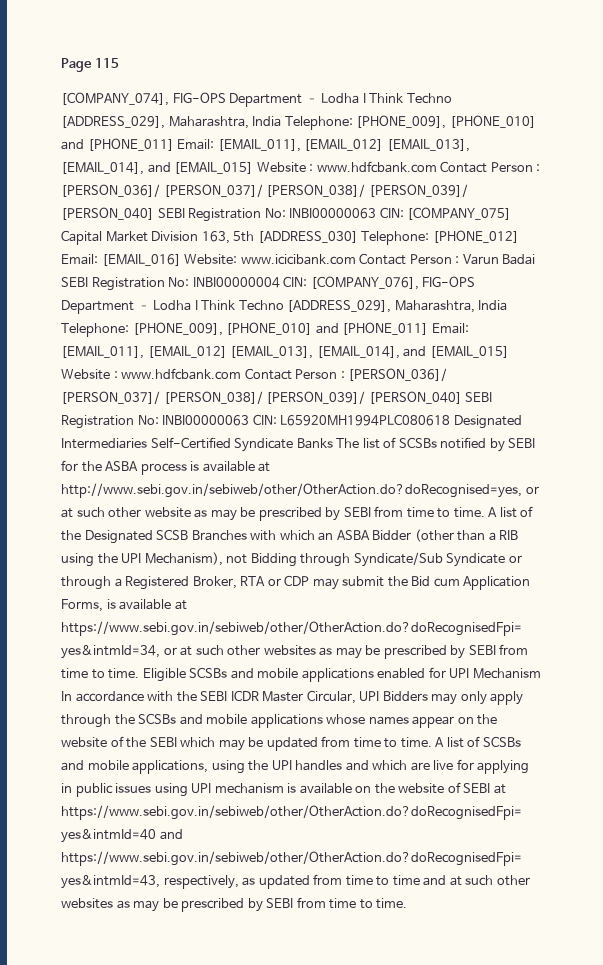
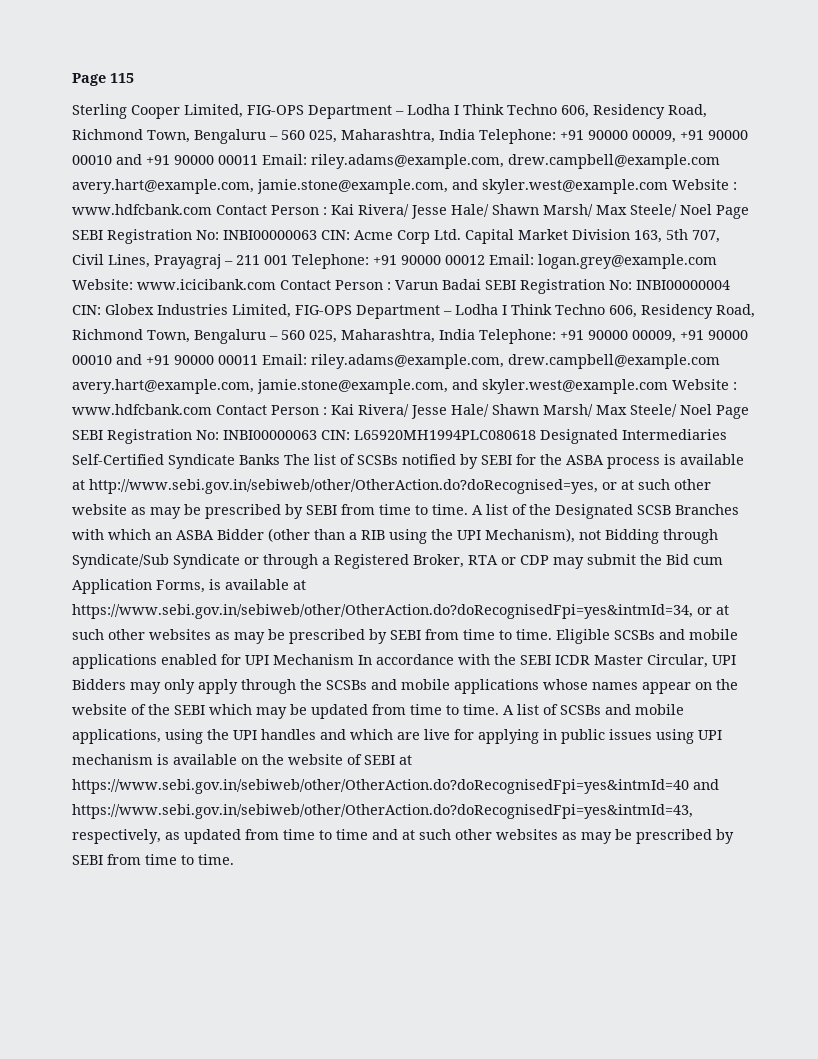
- [COMPANY_074], FIG-OPS Department – Lodha I Think Techno [ADDRESS_029], Maharashtra, India Telephone: [PHONE_009], [PHONE_010] and [PHONE_011] Email: [EMAIL_011], [EMAIL_012] [EMAIL_013], [EMAIL_014], and [EMAIL_015] Website : www.hdfcbank.com Contact Person : [PERSON_036]/ [PERSON_037]/ [PERSON_038]/ [PERSON_039]/ [PERSON_040] SEBI Registration No: INBI00000063 CIN: [COMPANY_075] Capital Market Division 163, 5th [ADDRESS_030] Telephone: [PHONE_012] Email: [EMAIL_016] Website: www.icicibank.com Contact Person : Varun Badai SEBI Registration No: INBI00000004 CIN: [COMPANY_076], FIG-OPS Department – Lodha I Think Techno [ADDRESS_029], Maharashtra, India Telephone: [PHONE_009], [PHONE_010] and [PHONE_011] Email: [EMAIL_011], [EMAIL_012] [EMAIL_013], [EMAIL_014], and [EMAIL_015] Website : www.hdfcbank.com Contact Person : [PERSON_036]/ [PERSON_037]/ [PERSON_038]/ [PERSON_039]/ [PERSON_040] SEBI Registration No: INBI00000063 CIN: L65920MH1994PLC080618 Designated Intermediaries Self-Certified Syndicate Banks The list of SCSBs notified by SEBI for the ASBA process is available at http://www.sebi.gov.in/sebiweb/other/OtherAction.do?doRecognised=yes, or at such other website as may be prescribed by SEBI from time to time.
+ Sterling Cooper Limited, FIG-OPS Department – Lodha I Think Techno 606, Residency Road, Richmond Town, Bengaluru – 560 025, Maharashtra, India Telephone: +91 90000 00009, +91 90000 00010 and +91 90000 00011 Email: riley.adams@example.com, drew.campbell@example.com avery.hart@example.com, jamie.stone@example.com, and skyler.west@example.com Website : www.hdfcbank.com Contact Person : Kai Rivera/ Jesse Hale/ Shawn Marsh/ Max Steele/ Noel Page SEBI Registration No: INBI00000063 CIN: Acme Corp Ltd. Capital Market Division 163, 5th 707, Civil Lines, Prayagraj – 211 001 Telephone: +91 90000 00012 Email: logan.grey@example.com Website: www.icicibank.com Contact Person : Varun Badai SEBI Registration No: INBI00000004 CIN: Globex Industries Limited, FIG-OPS Department – Lodha I Think Techno 606, Residency Road, Richmond Town, Bengaluru – 560 025, Maharashtra, India Telephone: +91 90000 00009, +91 90000 00010 and +91 90000 00011 Email: riley.adams@example.com, drew.campbell@example.com avery.hart@example.com, jamie.stone@example.com, and skyler.west@example.com Website : www.hdfcbank.com Contact Person : Kai Rivera/ Jesse Hale/ Shawn Marsh/ Max Steele/ Noel Page SEBI Registration No: INBI00000063 CIN: L65920MH1994PLC080618 Designated Intermediaries Self-Certified Syndicate Banks The list of SCSBs notified by SEBI for the ASBA process is available at http://www.sebi.gov.in/sebiweb/other/OtherAction.do?doRecognised=yes, or at such other website as may be prescribed by SEBI from time to time.

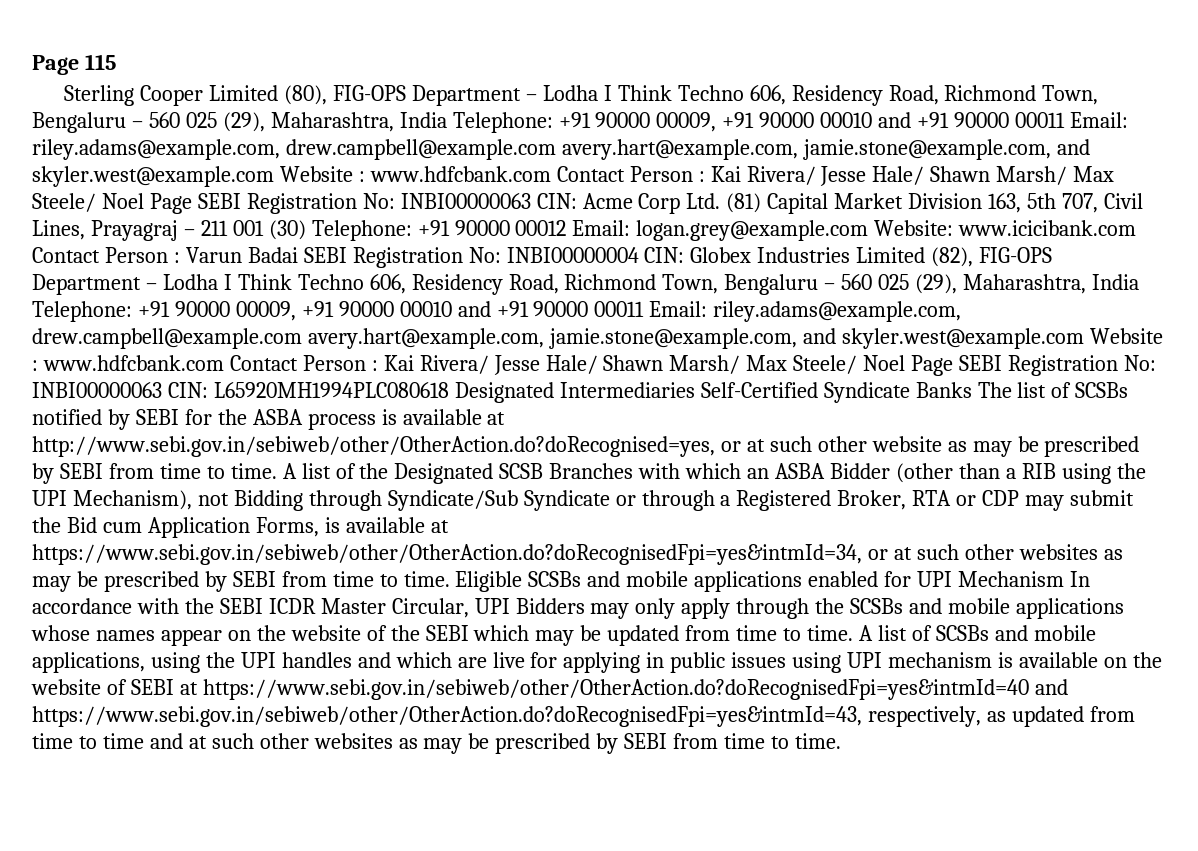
- Sterling Cooper Limited, FIG-OPS Department – Lodha I Think Techno 606, Residency Road, Richmond Town, Bengaluru – 560 025, Maharashtra, India Telephone:
+ Sterling Cooper Limited (80), FIG-OPS Department – Lodha I Think Techno 606, Residency Road, Richmond Town, Bengaluru – 560 025 (29), Maharashtra, India Telephone:
- Acme Corp Ltd. Capital Market Division 163, 5th 707, Civil Lines, Prayagraj – 211 001 Telephone:
+ Acme Corp Ltd. (81) Capital Market Division 163, 5th 707, Civil Lines, Prayagraj – 211 001 (30) Telephone:
- Globex Industries Limited, FIG-OPS Department – Lodha I Think Techno 606, Residency Road, Richmond Town, Bengaluru – 560 025, Maharashtra, India Telephone:
+ Globex Industries Limited (82), FIG-OPS Department – Lodha I Think Techno 606, Residency Road, Richmond Town, Bengaluru – 560 025 (29), Maharashtra, India Telephone:

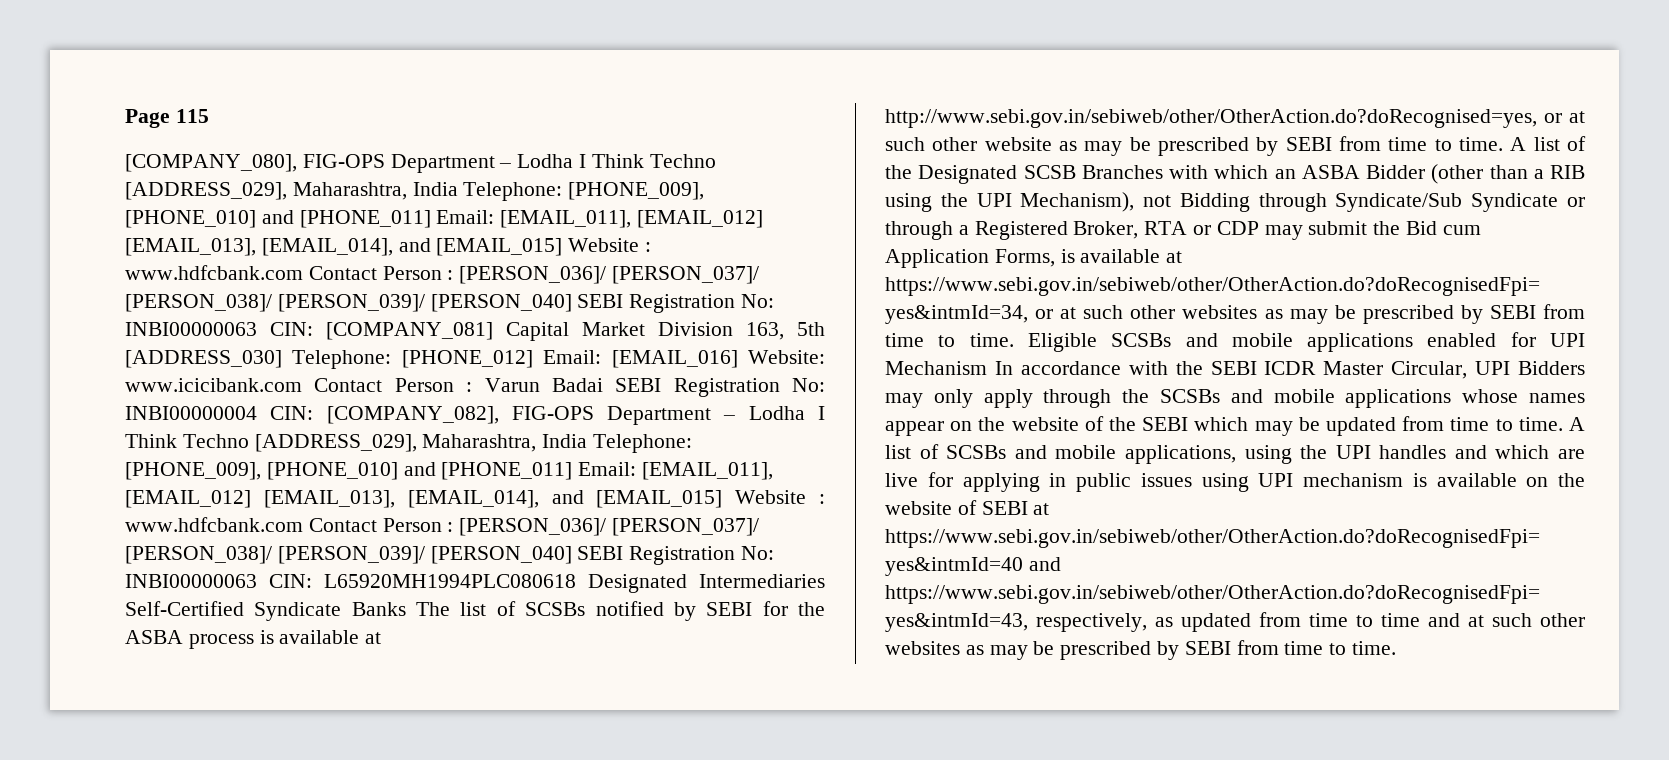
- Sterling Cooper Limited (80), FIG-OPS Department – Lodha I Think Techno 606, Residency Road, Richmond Town, Bengaluru – 560 025 (29), Maharashtra, India Telephone: +91 90000 00009, +91 90000 00010 and +91 90000 00011 Email: riley.adams@example.com, drew.campbell@example.com avery.hart@example.com, jamie.stone@example.com, and skyler.west@example.com Website : www.hdfcbank.com Contact Person : Kai Rivera/ Jesse Hale/ Shawn Marsh/ Max Steele/ Noel Page SEBI Registration No: INBI00000063 CIN: Acme Corp Ltd. (81) Capital Market Division 163, 5th 707, Civil Lines, Prayagraj – 211 001 (30) Telephone: +91 90000 00012 Email: logan.grey@example.com Website: www.icicibank.com Contact Person : Varun Badai SEBI Registration No: INBI00000004 CIN: Globex Industries Limited (82), FIG-OPS Department – Lodha I Think Techno 606, Residency Road, Richmond Town, Bengaluru – 560 025 (29), Maharashtra, India Telephone: +91 90000 00009, +91 90000 00010 and +91 90000 00011 Email: riley.adams@example.com, drew.campbell@example.com avery.hart@example.com, jamie.stone@example.com, and skyler.west@example.com Website : www.hdfcbank.com Contact Person : Kai Rivera/ Jesse Hale/ Shawn Marsh/ Max Steele/ Noel Page SEBI Registration No: INBI00000063 CIN: L65920MH1994PLC080618 Designated Intermediaries Self-Certified Syndicate Banks The list of SCSBs notified by SEBI for the ASBA process is available at http://www.sebi.gov.in/sebiweb/other/OtherAction.do?doRecognised=yes, or at such other website as may be prescribed by SEBI from time to time.
+ [COMPANY_080], FIG-OPS Department – Lodha I Think Techno [ADDRESS_029], Maharashtra, India Telephone: [PHONE_009], [PHONE_010] and [PHONE_011] Email: [EMAIL_011], [EMAIL_012] [EMAIL_013], [EMAIL_014], and [EMAIL_015] Website : www.hdfcbank.com Contact Person : [PERSON_036]/ [PERSON_037]/ [PERSON_038]/ [PERSON_039]/ [PERSON_040] SEBI Registration No: INBI00000063 CIN: [COMPANY_081] Capital Market Division 163, 5th [ADDRESS_030] Telephone: [PHONE_012] Email: [EMAIL_016] Website: www.icicibank.com Contact Person : Varun Badai SEBI Registration No: INBI00000004 CIN: [COMPANY_082], FIG-OPS Department – Lodha I Think Techno [ADDRESS_029], Maharashtra, India Telephone: [PHONE_009], [PHONE_010] and [PHONE_011] Email: [EMAIL_011], [EMAIL_012] [EMAIL_013], [EMAIL_014], and [EMAIL_015] Website : www.hdfcbank.com Contact Person : [PERSON_036]/ [PERSON_037]/ [PERSON_038]/ [PERSON_039]/ [PERSON_040] SEBI Registration No: INBI00000063 CIN: L65920MH1994PLC080618 Designated Intermediaries Self-Certified Syndicate Banks The list of SCSBs notified by SEBI for the ASBA process is available at http://www.sebi.gov.in/sebiweb/other/OtherAction.do?doRecognised=yes, or at such other website as may be prescribed by SEBI from time to time.

